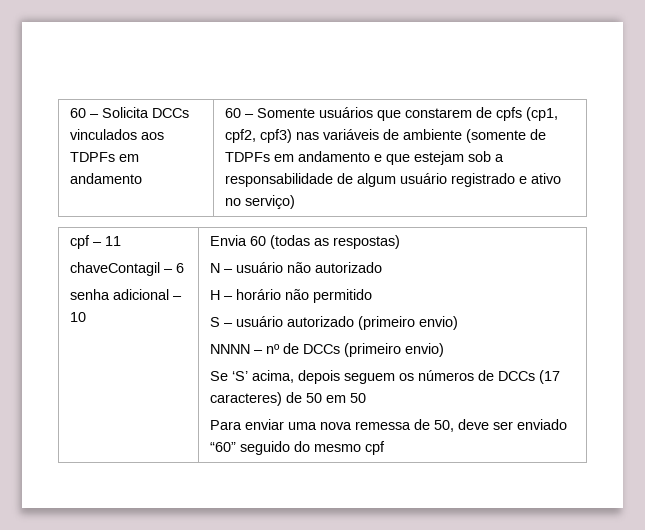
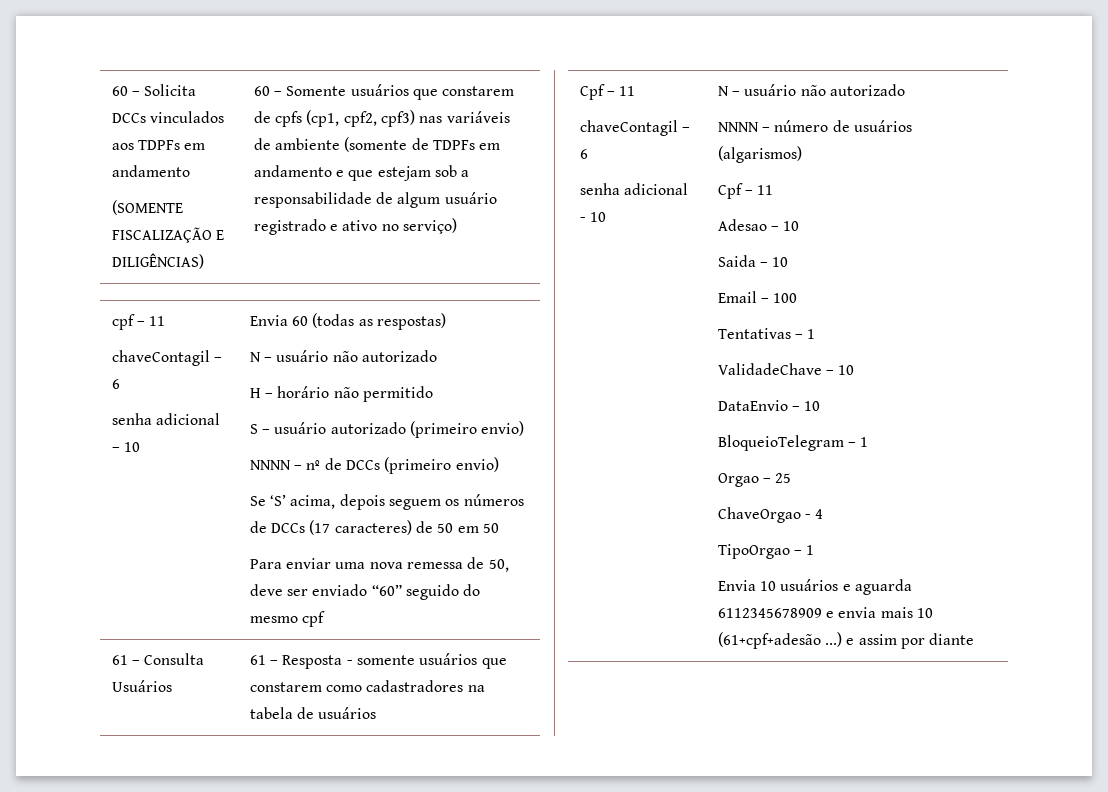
+ (SOMENTE FISCALIZAÇÃO E DILIGÊNCIAS)
+ 61 – Consulta Usuários | 61 – Resposta - somente usuários que constarem como cadastradores na tabela de usuários
+ Cpf – 11
+ chaveContagil – 6
+ senha adicional - 10 | N – usuário não autorizado
+ NNNN – número de usuários (algarismos)
+ Cpf – 11
+ Adesao – 10
+ Saida – 10
+ Email – 100
+ Tentativas – 1
+ ValidadeChave – 10
+ DataEnvio – 10
+ BloqueioTelegram – 1
+ Orgao – 25
+ ChaveOrgao - 4
+ TipoOrgao – 1
+ Envia 10 usuários e aguarda 6112345678909 e envia mais 10 (61+cpf+adesão ...) e assim por diante

